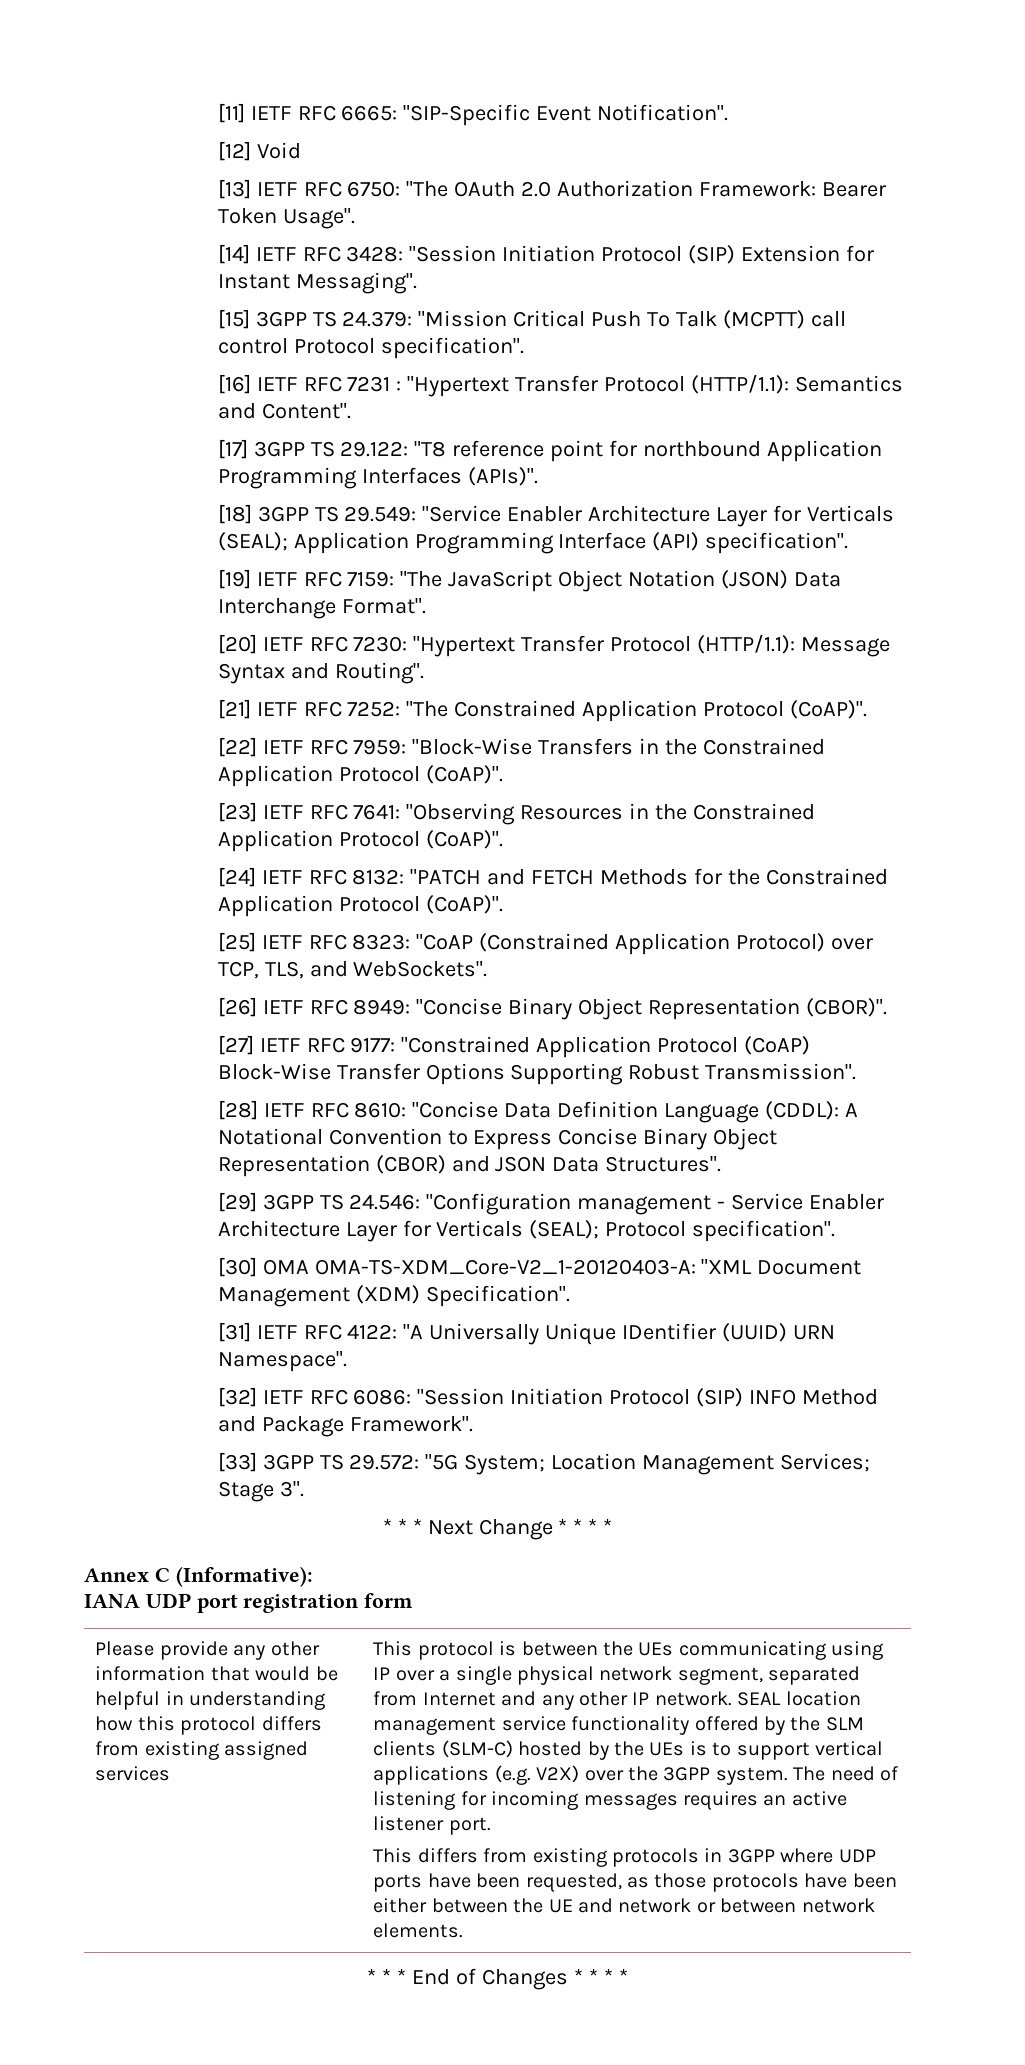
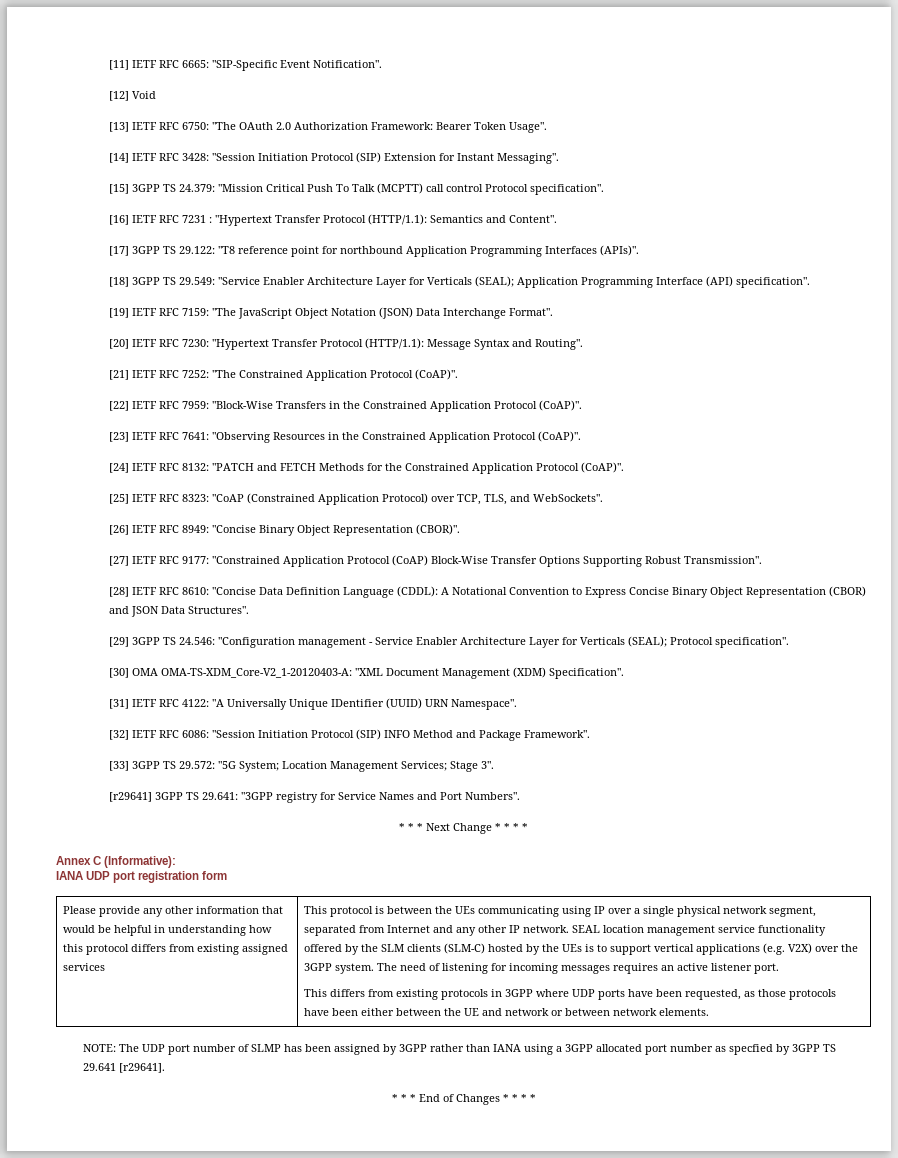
+ [r29641] 3GPP TS 29.641: "3GPP registry for Service Names and Port Numbers".
+ NOTE: The UDP port number of SLMP has been assigned by 3GPP rather than IANA using a 3GPP allocated port number as specfied by 3GPP TS 29.641 [r29641].

